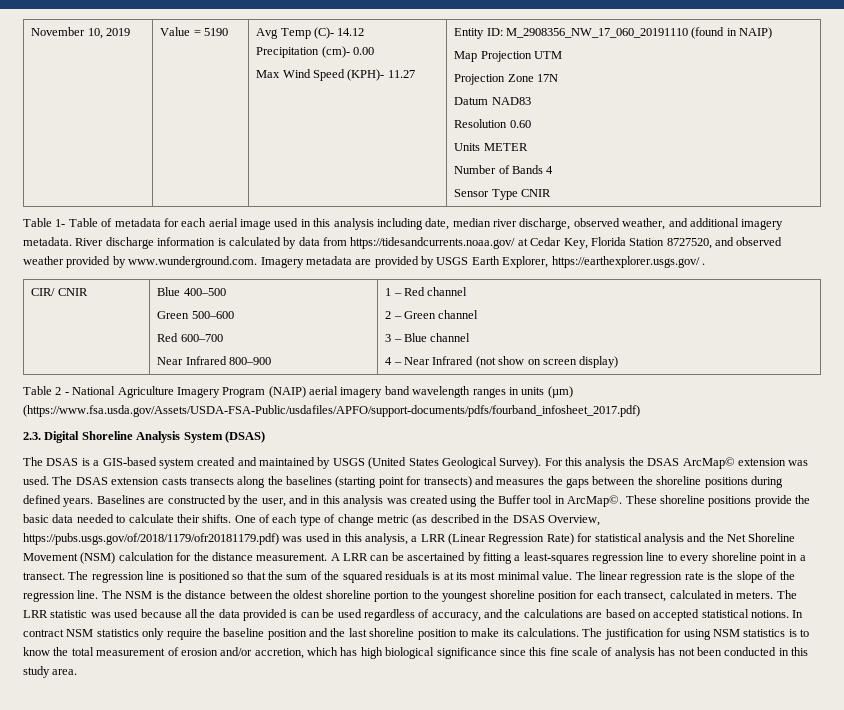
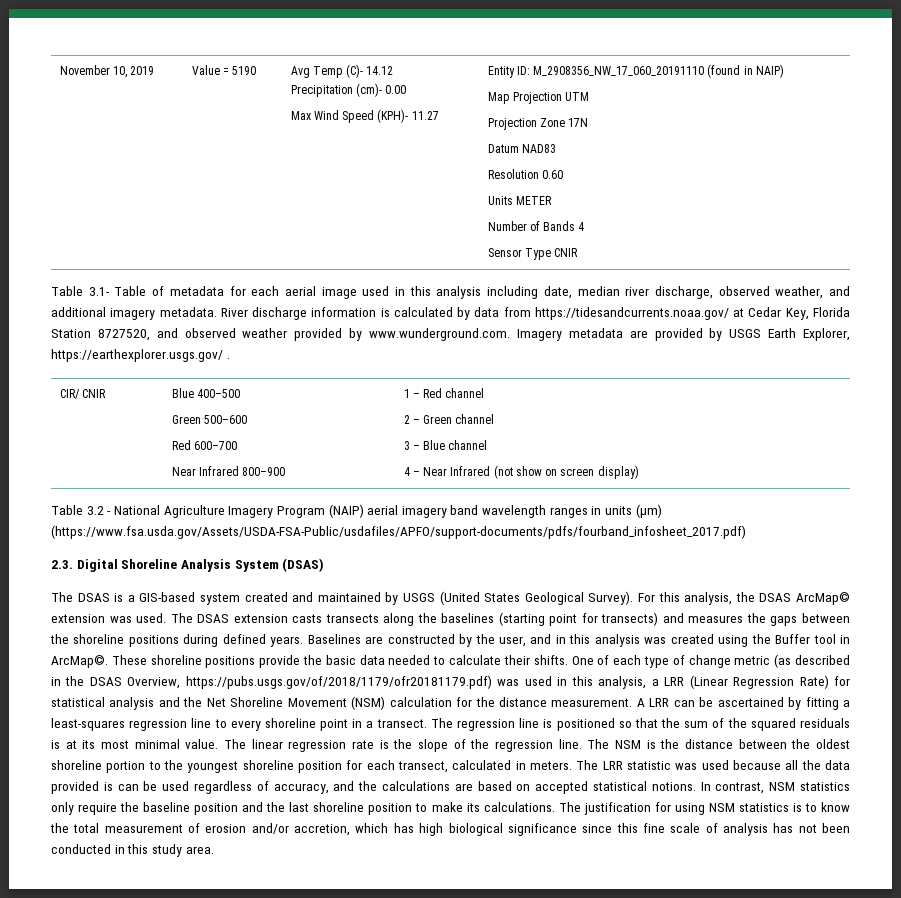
- Table 1- Table of metadata for each aerial image used in this analysis including date, median river discharge, observed weather, and additional imagery metadata.
+ Table 3.1- Table of metadata for each aerial image used in this analysis including date, median river discharge, observed weather, and additional imagery metadata.
- Table 2 - National Agriculture Imagery Program (NAIP) aerial imagery band wavelength ranges in units (µm) (https://www.fsa.usda.gov/Assets/USDA-FSA-Public/usdafiles/APFO/support-documents/pdfs/fourband_infosheet_2017.pdf)
+ Table 3.2 - National Agriculture Imagery Program (NAIP) aerial imagery band wavelength ranges in units (µm) (https://www.fsa.usda.gov/Assets/USDA-FSA-Public/usdafiles/APFO/support-documents/pdfs/fourband_infosheet_2017.pdf)
- For this analysis the DSAS ArcMap© extension was used.
+ For this analysis, the DSAS ArcMap© extension was used.
- In contract NSM statistics only require the baseline position and the last shoreline position to make its calculations.
+ In contrast, NSM statistics only require the baseline position and the last shoreline position to make its calculations.

